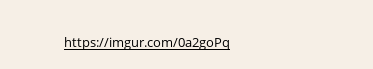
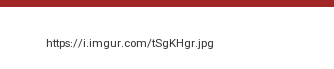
- https://imgur.com/0a2goPq
+ https://i.imgur.com/tSgKHgr.jpg

